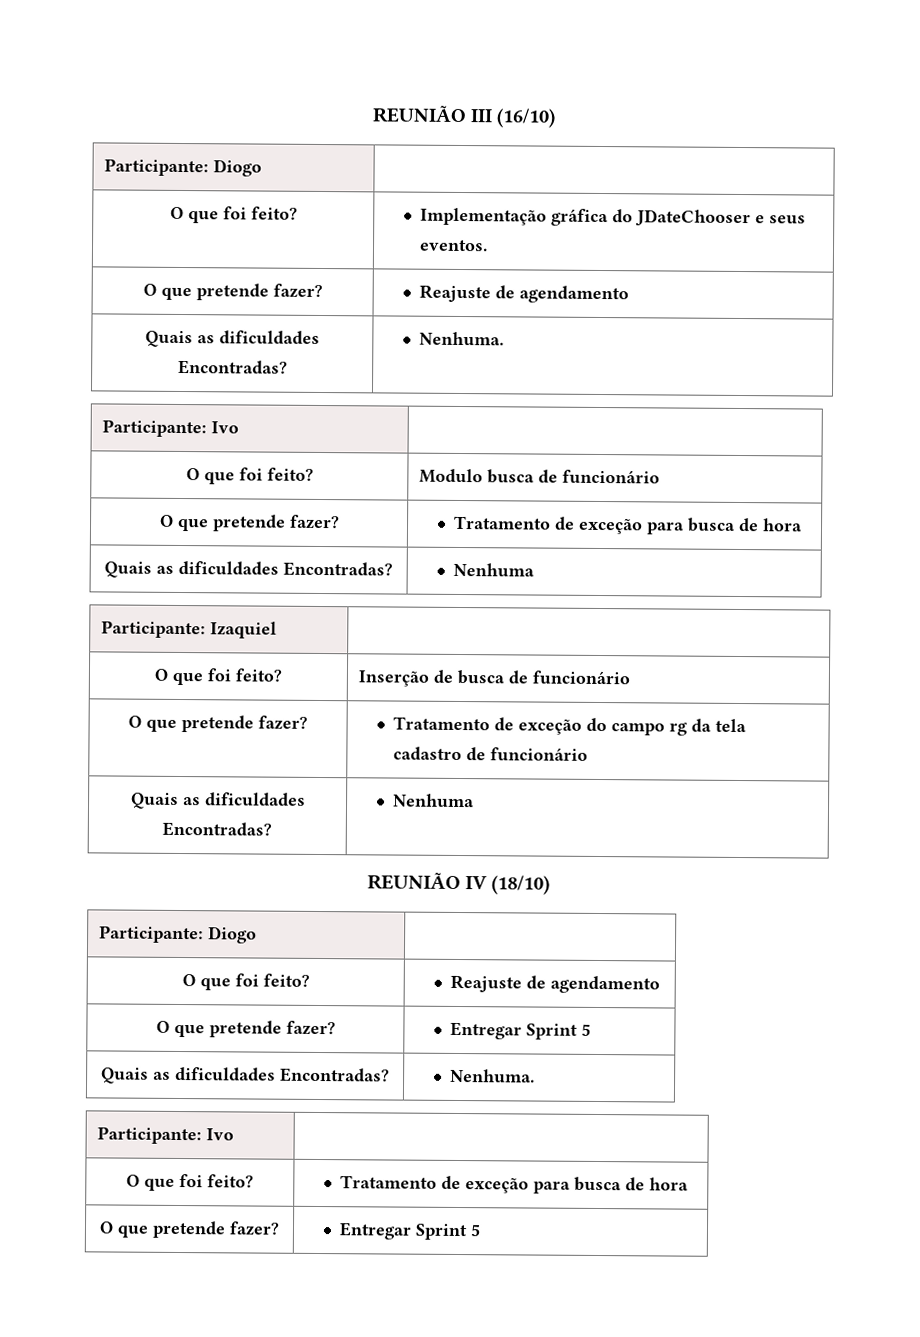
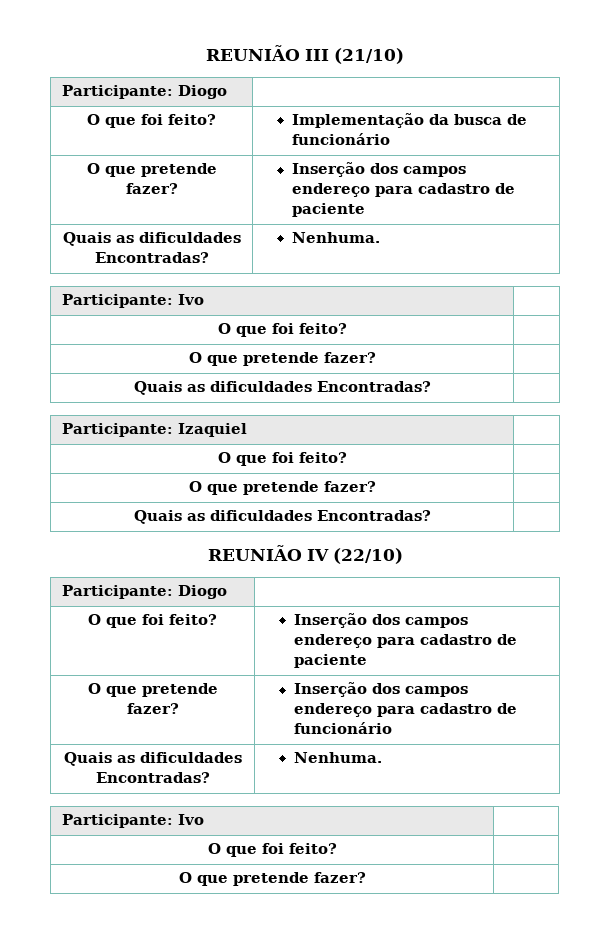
- REUNIÃO III (16/10)
+ REUNIÃO III (21/10)
- O que foi feito? | Implementação gráfica do JDateChooser e seus eventos.
- O que pretende fazer? | Reajuste de agendamento
+ O que foi feito? | Implementação da busca de funcionário
+ O que pretende fazer? | Inserção dos campos endereço para cadastro de paciente
  Quais as dificuldades Encontradas? | Nenhuma.
  Participante: Ivo |
- O que foi feito? | Modulo busca de funcionário
- O que pretende fazer? | Tratamento de exceção para busca de hora
- Quais as dificuldades Encontradas? | Nenhuma
+ O que foi feito? |
+ O que pretende fazer? |
+ Quais as dificuldades Encontradas? |
  Participante: Izaquiel |
- O que foi feito? | Inserção de busca de funcionário
- O que pretende fazer? | Tratamento de exceção do campo rg da tela cadastro de funcionário
- Quais as dificuldades Encontradas? | Nenhuma
+ O que foi feito? |
+ O que pretende fazer? |
+ Quais as dificuldades Encontradas? |
- REUNIÃO IV (18/10)
+ REUNIÃO IV (22/10)
  Participante: Diogo |
- O que foi feito? | Reajuste de agendamento
- O que pretende fazer? | Entregar Sprint 5
+ O que foi feito? | Inserção dos campos endereço para cadastro de paciente
+ O que pretende fazer? | Inserção dos campos endereço para cadastro de funcionário
  Quais as dificuldades Encontradas? | Nenhuma.
  Participante: Ivo |
- O que foi feito? | Tratamento de exceção para busca de hora
- O que pretende fazer? | Entregar Sprint 5
+ O que foi feito? |
+ O que pretende fazer? |

